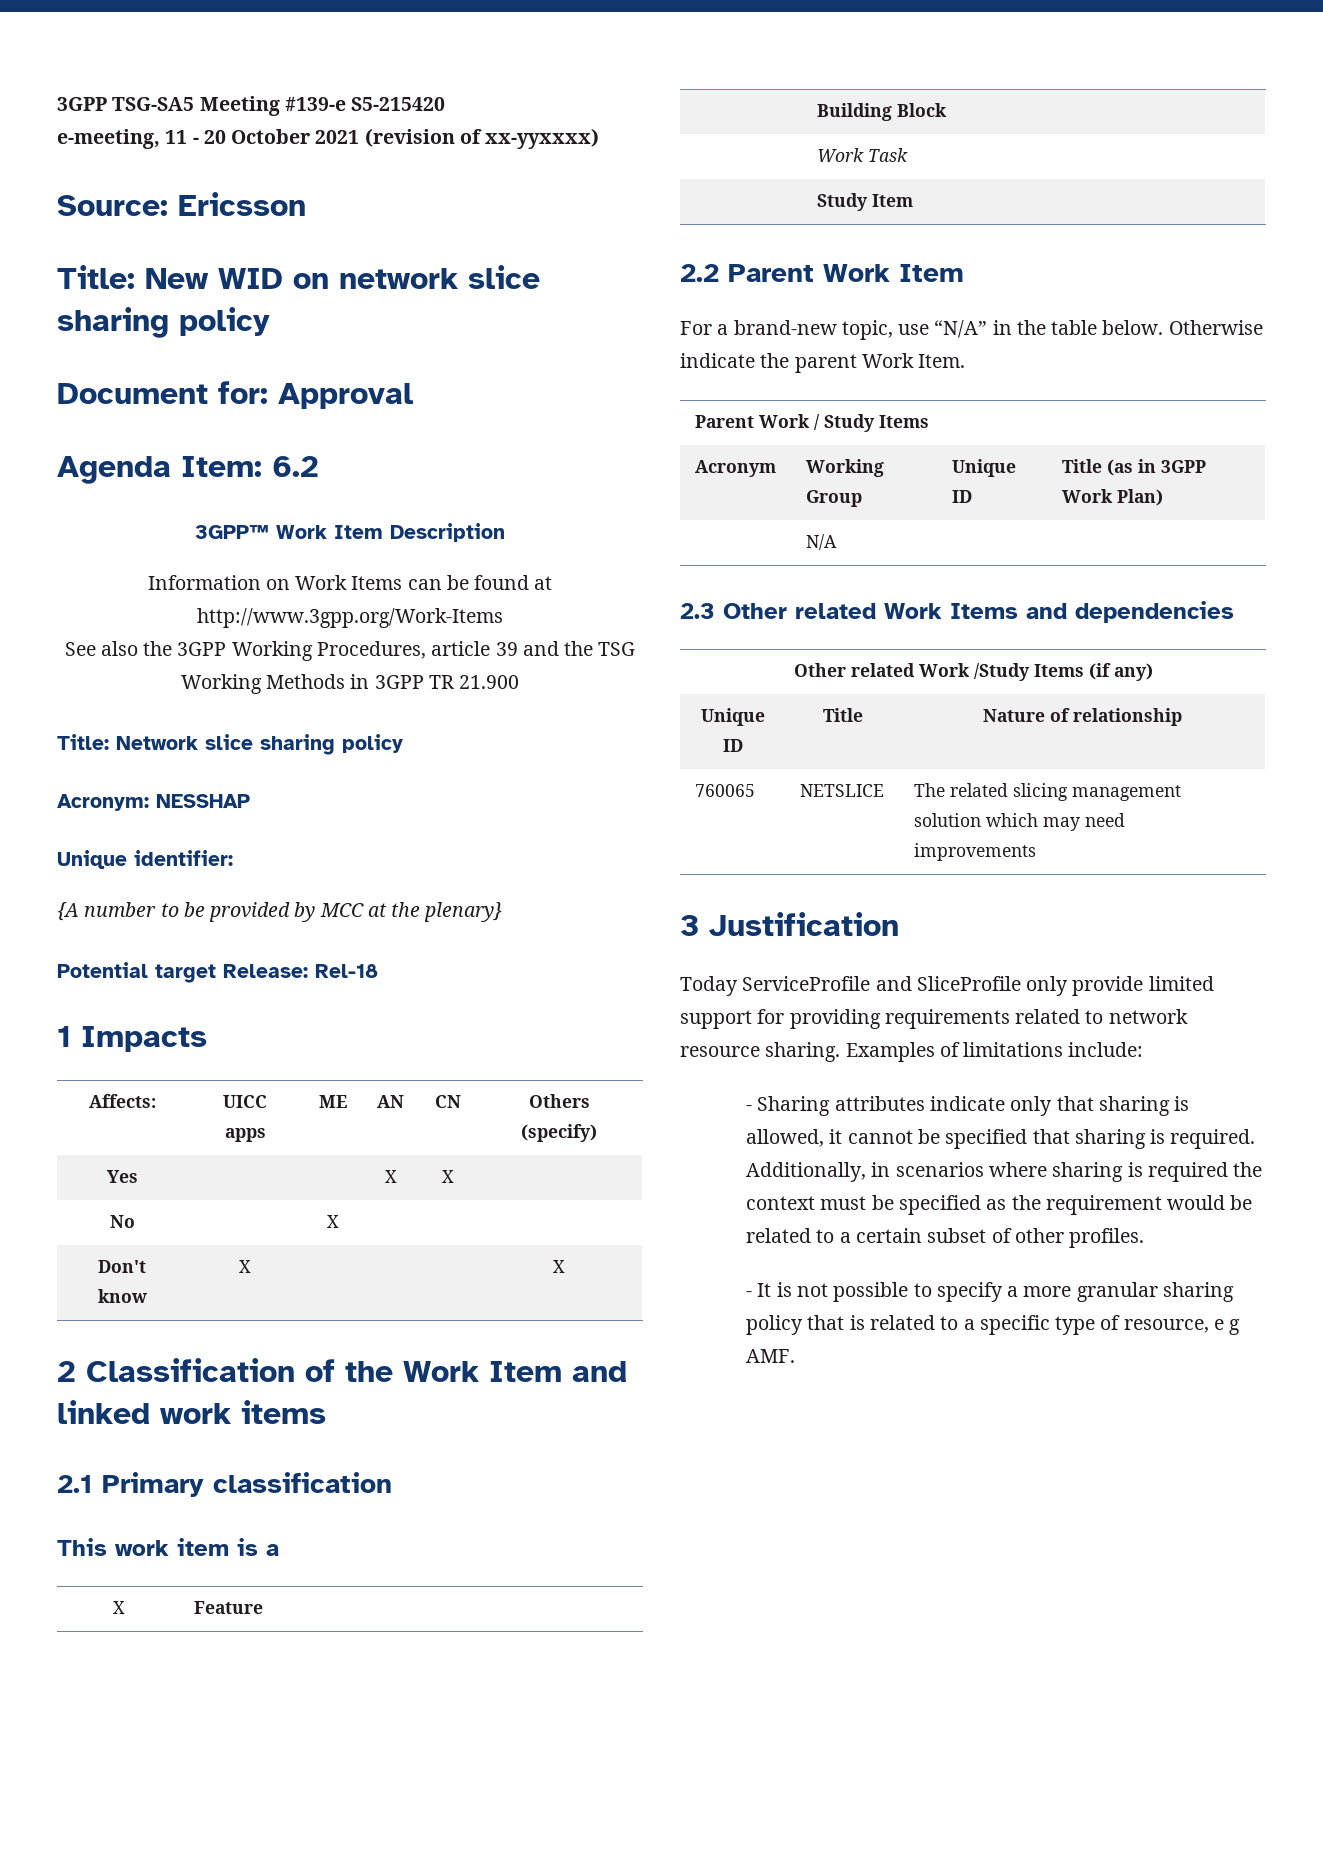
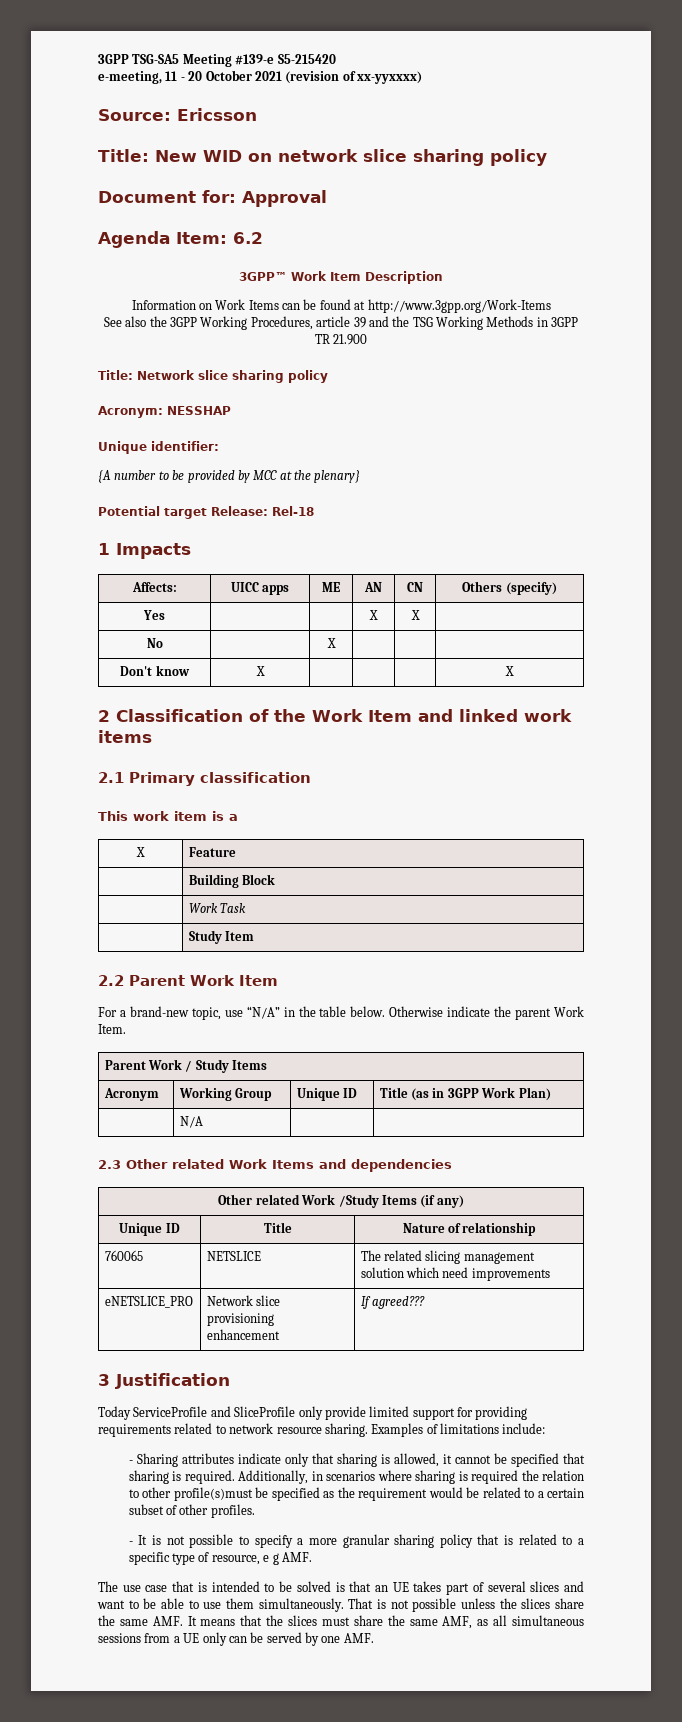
- 760065 | NETSLICE | The related slicing management solution which may need improvements
+ 760065 | NETSLICE | The related slicing management solution which need improvements
+ eNETSLICE_PRO | Network slice provisioning enhancement | If agreed???
- Additionally, in scenarios where sharing is required the context must be specified as the requirement would be related to a certain subset of other profiles.
+ Additionally, in scenarios where sharing is required the relation to other profile(s)must be specified as the requirement would be related to a certain subset of other profiles.
+ The use case that is intended to be solved is that an UE takes part of several slices and want to be able to use them simultaneously. That is not possible unless the slices share the same AMF. It means that the slices must share the same AMF, as all simultaneous sessions from a UE only can be served by one AMF.

